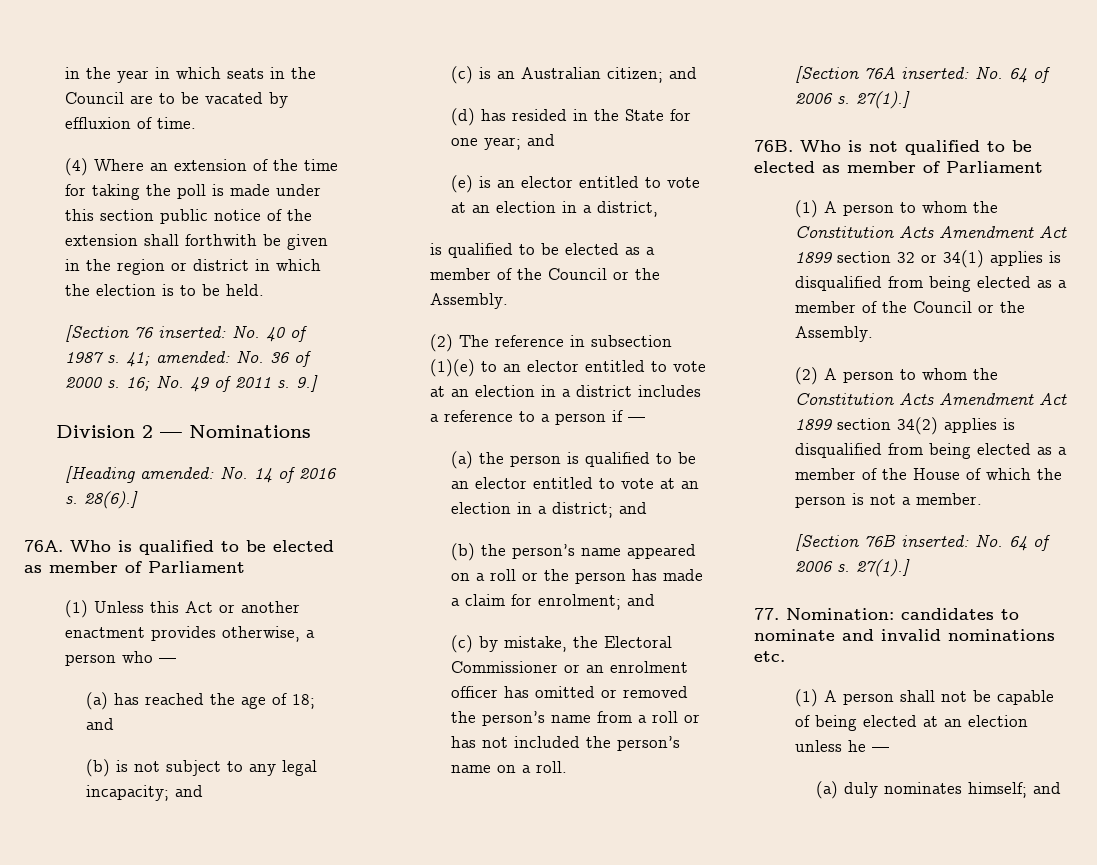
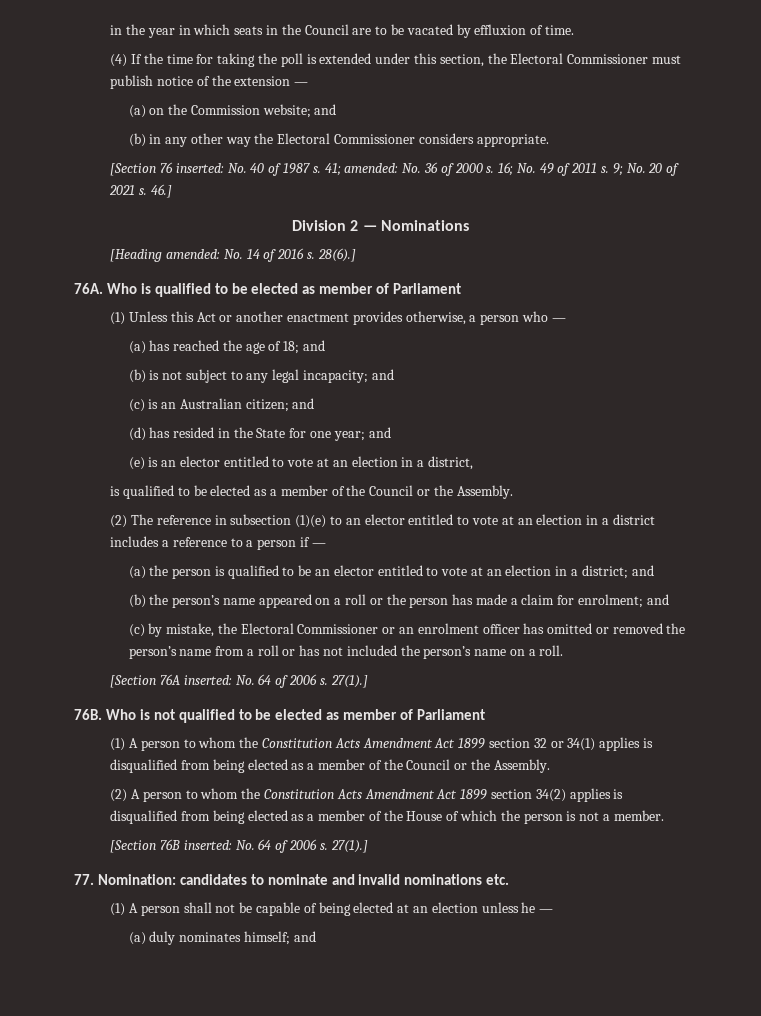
- (4) Where an extension of the time for taking the poll is made under this section public notice of the extension shall forthwith be given in the region or district in which the election is to be held.
+ (4) If the time for taking the poll is extended under this section, the Electoral Commissioner must publish notice of the extension —
+ (a) on the Commission website; and
+ (b) in any other way the Electoral Commissioner considers appropriate.
- 9.]
+ 9; No. 20 of 2021 s. 46.]

